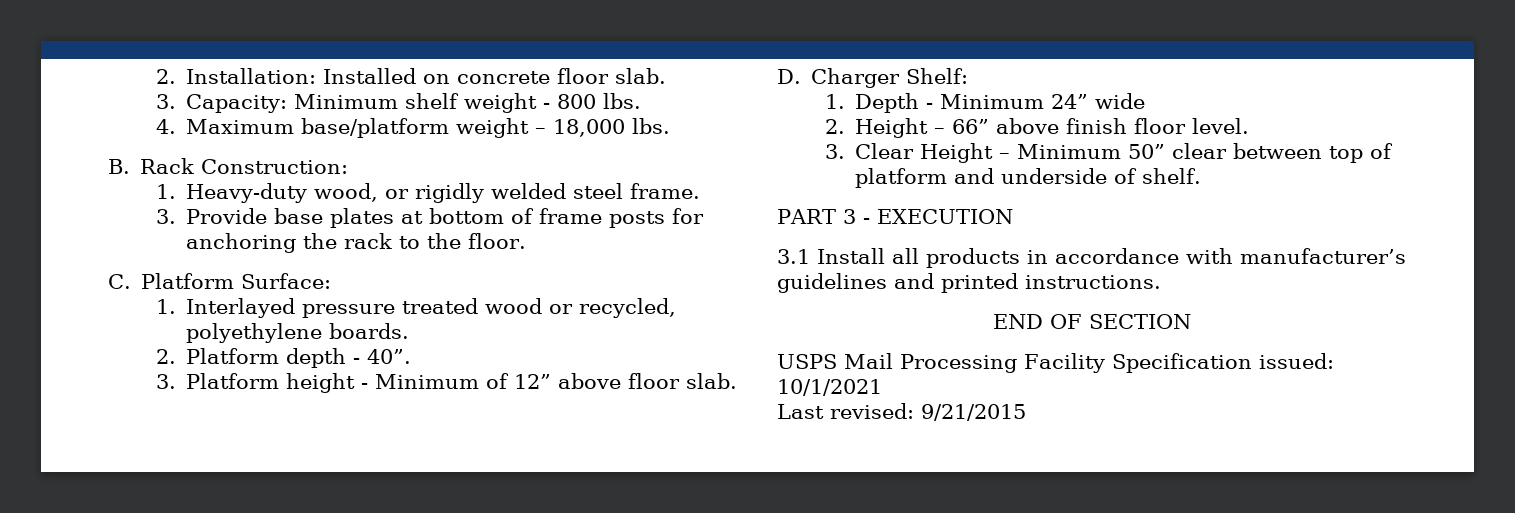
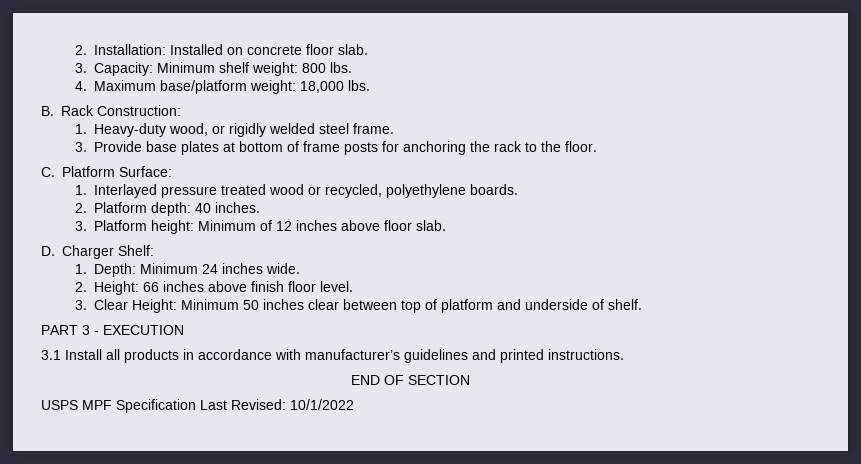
- 3. Capacity: Minimum shelf weight - 800 lbs.
+ 3. Capacity: Minimum shelf weight: 800 lbs.
- 4. Maximum base/platform weight – 18,000 lbs.
+ 4. Maximum base/platform weight: 18,000 lbs.
- 2. Platform depth - 40”.
+ 2. Platform depth: 40 inches.
- 3. Platform height - Minimum of 12” above floor slab.
+ 3. Platform height: Minimum of 12 inches above floor slab.
- 1. Depth - Minimum 24” wide
- 2. Height – 66” above finish floor level.
+ 1. Depth: Minimum 24 inches wide.
+ 2. Height: 66 inches above finish floor level.
- 3. Clear Height – Minimum 50” clear between top of platform and underside of shelf.
+ 3. Clear Height: Minimum 50 inches clear between top of platform and underside of shelf.
- USPS Mail Processing Facility Specification issued: 10/1/2021
- Last revised: 9/21/2015
+ USPS MPF Specification Last Revised: 10/1/2022

